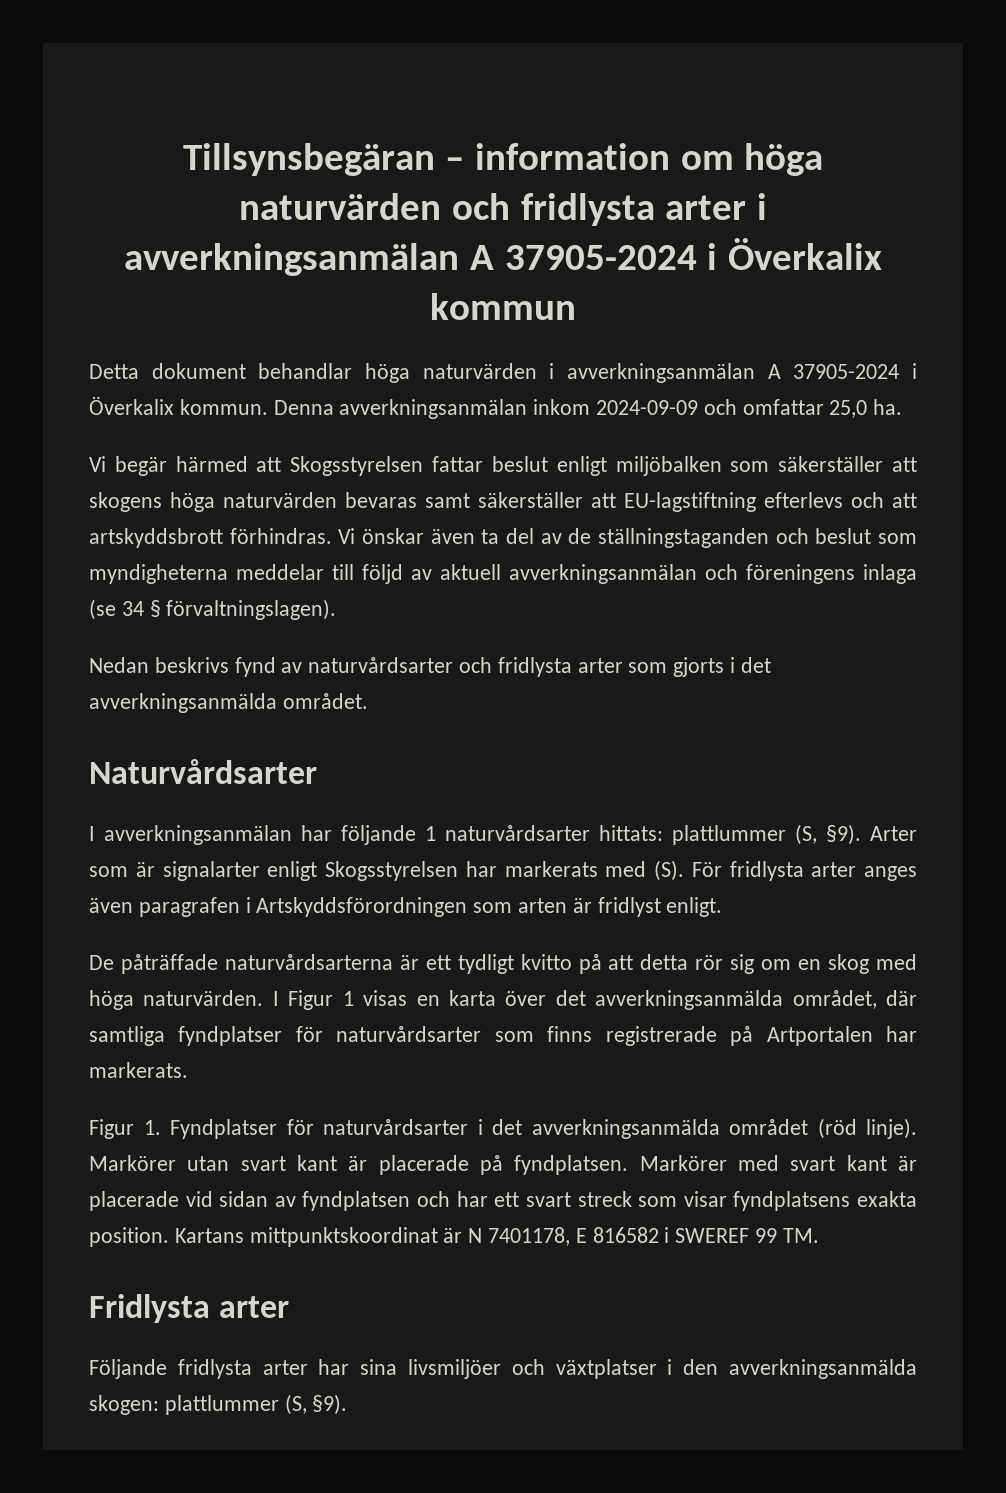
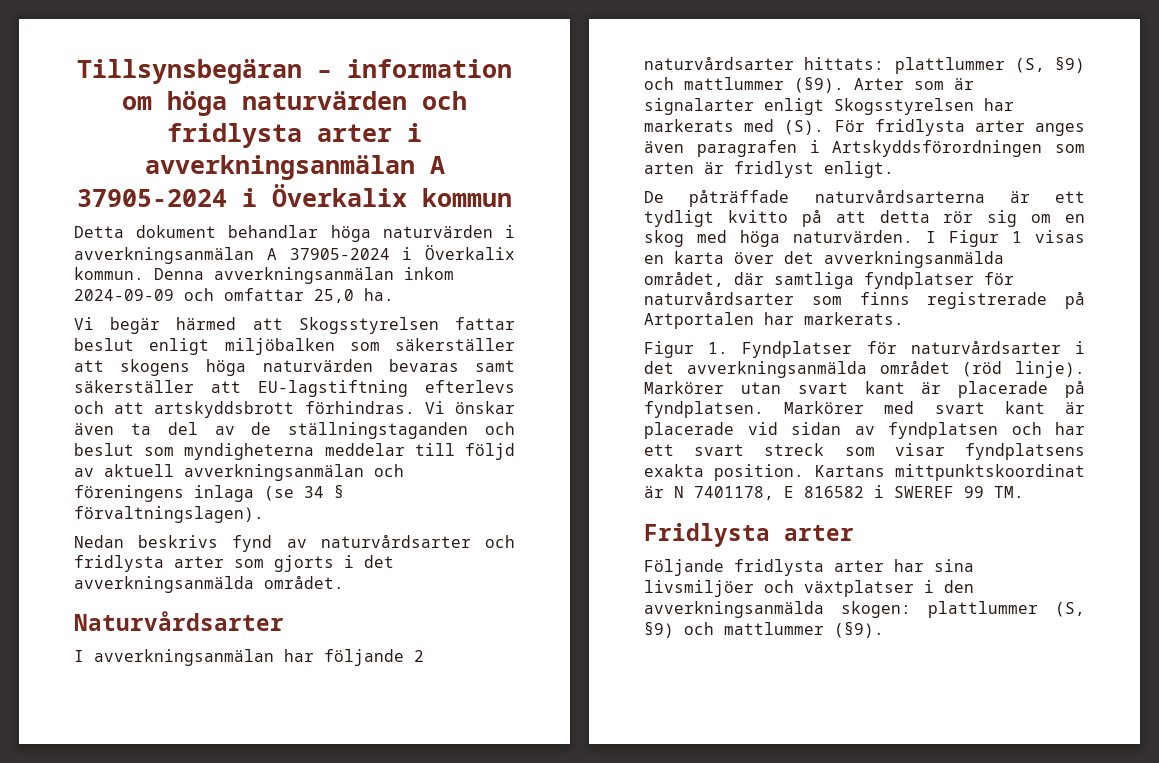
- I avverkningsanmälan har följande 1 naturvårdsarter hittats: plattlummer (S, §9).
+ I avverkningsanmälan har följande 2 naturvårdsarter hittats: plattlummer (S, §9) och mattlummer (§9).
- Följande fridlysta arter har sina livsmiljöer och växtplatser i den avverkningsanmälda skogen: plattlummer (S, §9).
+ Följande fridlysta arter har sina livsmiljöer och växtplatser i den avverkningsanmälda skogen: plattlummer (S, §9) och mattlummer (§9).

